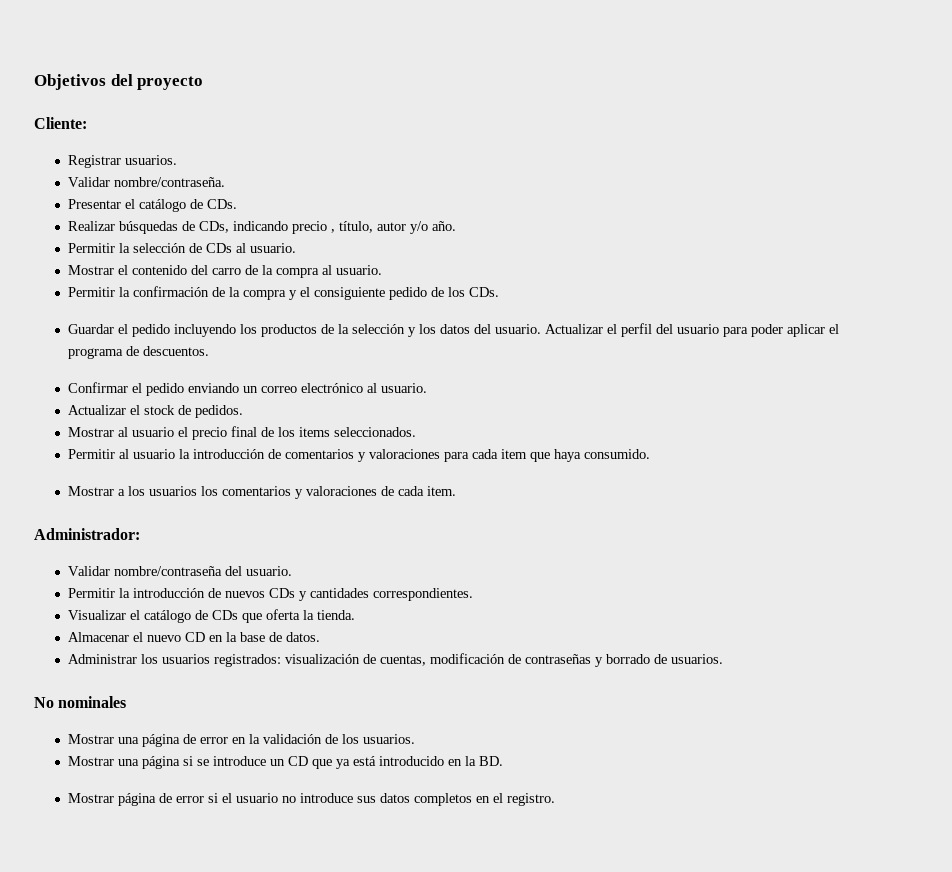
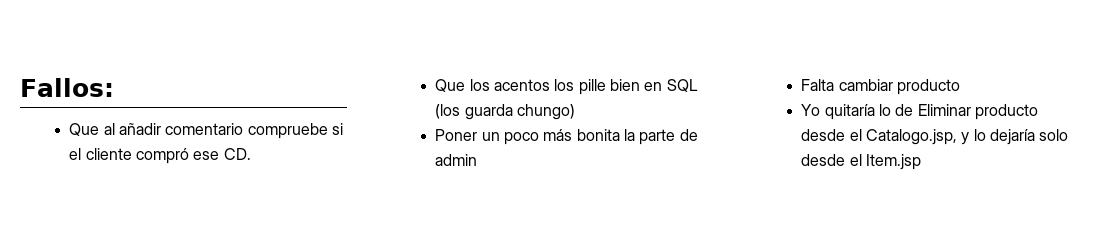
- Objetivos del proyecto
- Cliente:
- Registrar usuarios.
- Validar nombre/contraseña.
- Presentar el catálogo de CDs.
- Realizar búsquedas de CDs, indicando precio , título, autor y/o año.
- Permitir la selección de CDs al usuario.
- Mostrar el contenido del carro de la compra al usuario.
- Permitir la confirmación de la compra y el consiguiente pedido de los CDs.
- Guardar el pedido incluyendo los productos de la selección y los datos del usuario. Actualizar el perfil del usuario para poder aplicar el programa de descuentos.
- Confirmar el pedido enviando un correo electrónico al usuario.
- Actualizar el stock de pedidos.
- Mostrar al usuario el precio final de los items seleccionados.
- Permitir al usuario la introducción de comentarios y valoraciones para cada item que haya consumido.
- Mostrar a los usuarios los comentarios y valoraciones de cada item.
- Administrador:
- Validar nombre/contraseña del usuario.
- Permitir la introducción de nuevos CDs y cantidades correspondientes.
- Visualizar el catálogo de CDs que oferta la tienda.
- Almacenar el nuevo CD en la base de datos.
- Administrar los usuarios registrados: visualización de cuentas, modificación de contraseñas y borrado de usuarios.
- No nominales
- Mostrar una página de error en la validación de los usuarios.
- Mostrar una página si se introduce un CD que ya está introducido en la BD.
- Mostrar página de error si el usuario no introduce sus datos completos en el registro.
+ Fallos:
+ Que al añadir comentario compruebe si el cliente compró ese CD.
+ Que los acentos los pille bien en SQL (los guarda chungo)
+ Poner un poco más bonita la parte de admin
+ Falta cambiar producto
+ Yo quitaría lo de Eliminar producto desde el Catalogo.jsp, y lo dejaría solo desde el Item.jsp

